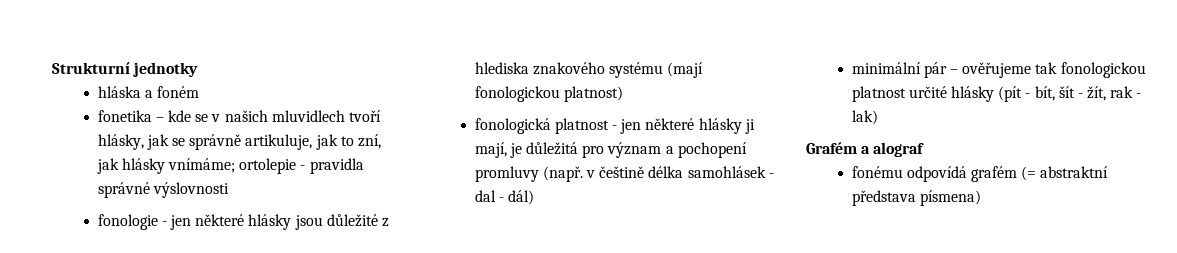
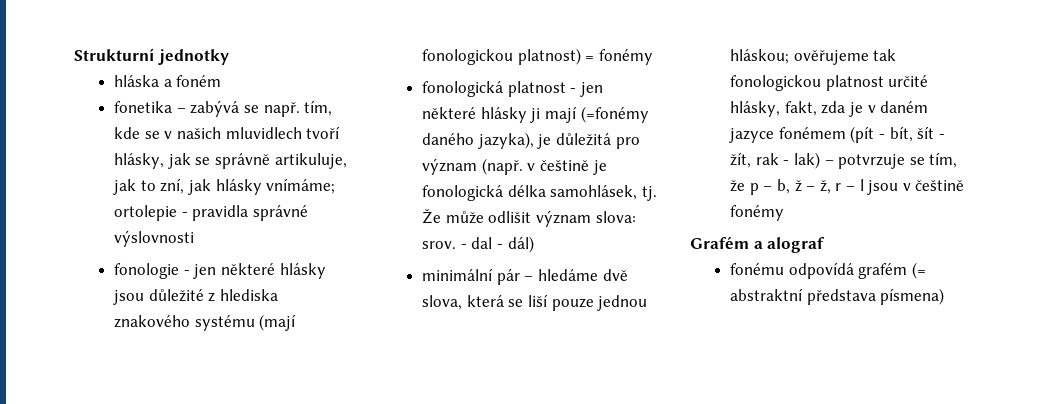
- fonetika – kde se v našich mluvidlech tvoří hlásky, jak se správně artikuluje, jak to zní, jak hlásky vnímáme; ortolepie - pravidla správné výslovnosti
+ fonetika – zabývá se např. tím, kde se v našich mluvidlech tvoří hlásky, jak se správně artikuluje, jak to zní, jak hlásky vnímáme; ortolepie - pravidla správné výslovnosti
- fonologie - jen některé hlásky jsou důležité z hlediska znakového systému (mají fonologickou platnost)
+ fonologie - jen některé hlásky jsou důležité z hlediska znakového systému (mají fonologickou platnost) = fonémy
- fonologická platnost - jen některé hlásky ji mají, je důležitá pro význam a pochopení promluvy (např. v češtině délka samohlásek - dal - dál)
+ fonologická platnost - jen některé hlásky ji mají (=fonémy daného jazyka), je důležitá pro význam (např. v češtině je fonologická délka samohlásek, tj. Že může odlišit význam slova: srov. - dal - dál)
- minimální pár – ověřujeme tak fonologickou platnost určité hlásky (pít - bít, šít - žít, rak - lak)
+ minimální pár – hledáme dvě slova, která se liší pouze jednou hláskou; ověřujeme tak fonologickou platnost určité hlásky, fakt, zda je v daném jazyce fonémem (pít - bít, šít - žít, rak - lak) – potvrzuje se tím, že p – b, ž – ž, r – l jsou v češtině fonémy

